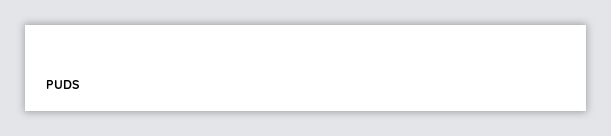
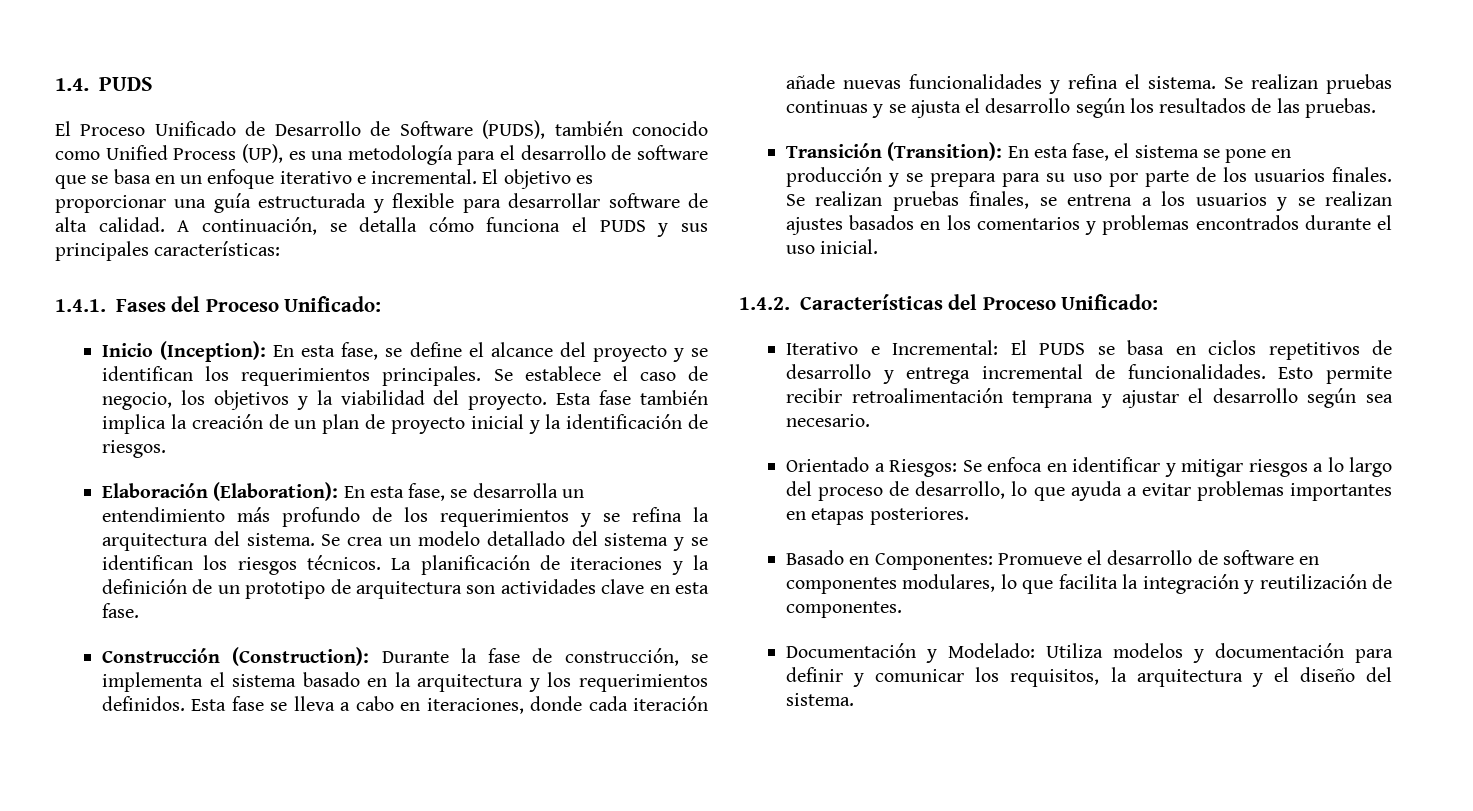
- PUDS
+ 1.4. PUDS
+ El Proceso Unificado de Desarrollo de Software (PUDS), también conocido como Unified Process (UP), es una metodología para el desarrollo de software que se basa en un enfoque iterativo e incremental. El objetivo es proporcionar una guía estructurada y flexible para desarrollar software de alta calidad. A continuación, se detalla cómo funciona el PUDS y sus principales características:
+ 1.4.1. Fases del Proceso Unificado:
+ Inicio (Inception): En esta fase, se define el alcance del proyecto y se identifican los requerimientos principales. Se establece el caso de negocio, los objetivos y la viabilidad del proyecto. Esta fase también implica la creación de un plan de proyecto inicial y la identificación de riesgos.
+ Elaboración (Elaboration): En esta fase, se desarrolla un entendimiento más profundo de los requerimientos y se refina la arquitectura del sistema. Se crea un modelo detallado del sistema y se identifican los riesgos técnicos. La planificación de iteraciones y la definición de un prototipo de arquitectura son actividades clave en esta fase.
+ Construcción (Construction): Durante la fase de construcción, se implementa el sistema basado en la arquitectura y los requerimientos definidos. Esta fase se lleva a cabo en iteraciones, donde cada iteración añade nuevas funcionalidades y refina el sistema. Se realizan pruebas continuas y se ajusta el desarrollo según los resultados de las pruebas.
+ Transición (Transition): En esta fase, el sistema se pone en producción y se prepara para su uso por parte de los usuarios finales. Se realizan pruebas finales, se entrena a los usuarios y se realizan ajustes basados en los comentarios y problemas encontrados durante el uso inicial.
+ 1.4.2. Características del Proceso Unificado:
+ Iterativo e Incremental: El PUDS se basa en ciclos repetitivos de desarrollo y entrega incremental de funcionalidades. Esto permite recibir retroalimentación temprana y ajustar el desarrollo según sea necesario.
+ Orientado a Riesgos: Se enfoca en identificar y mitigar riesgos a lo largo del proceso de desarrollo, lo que ayuda a evitar problemas importantes en etapas posteriores.
+ Basado en Componentes: Promueve el desarrollo de software en componentes modulares, lo que facilita la integración y reutilización de componentes.
+ Documentación y Modelado: Utiliza modelos y documentación para definir y comunicar los requisitos, la arquitectura y el diseño del sistema.

